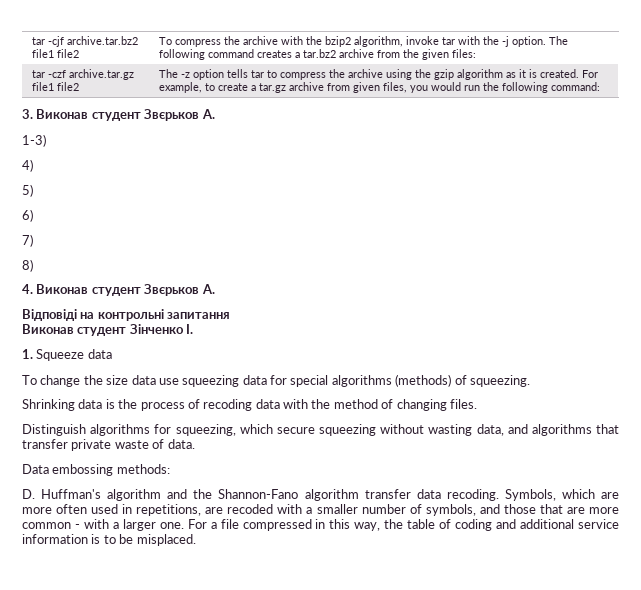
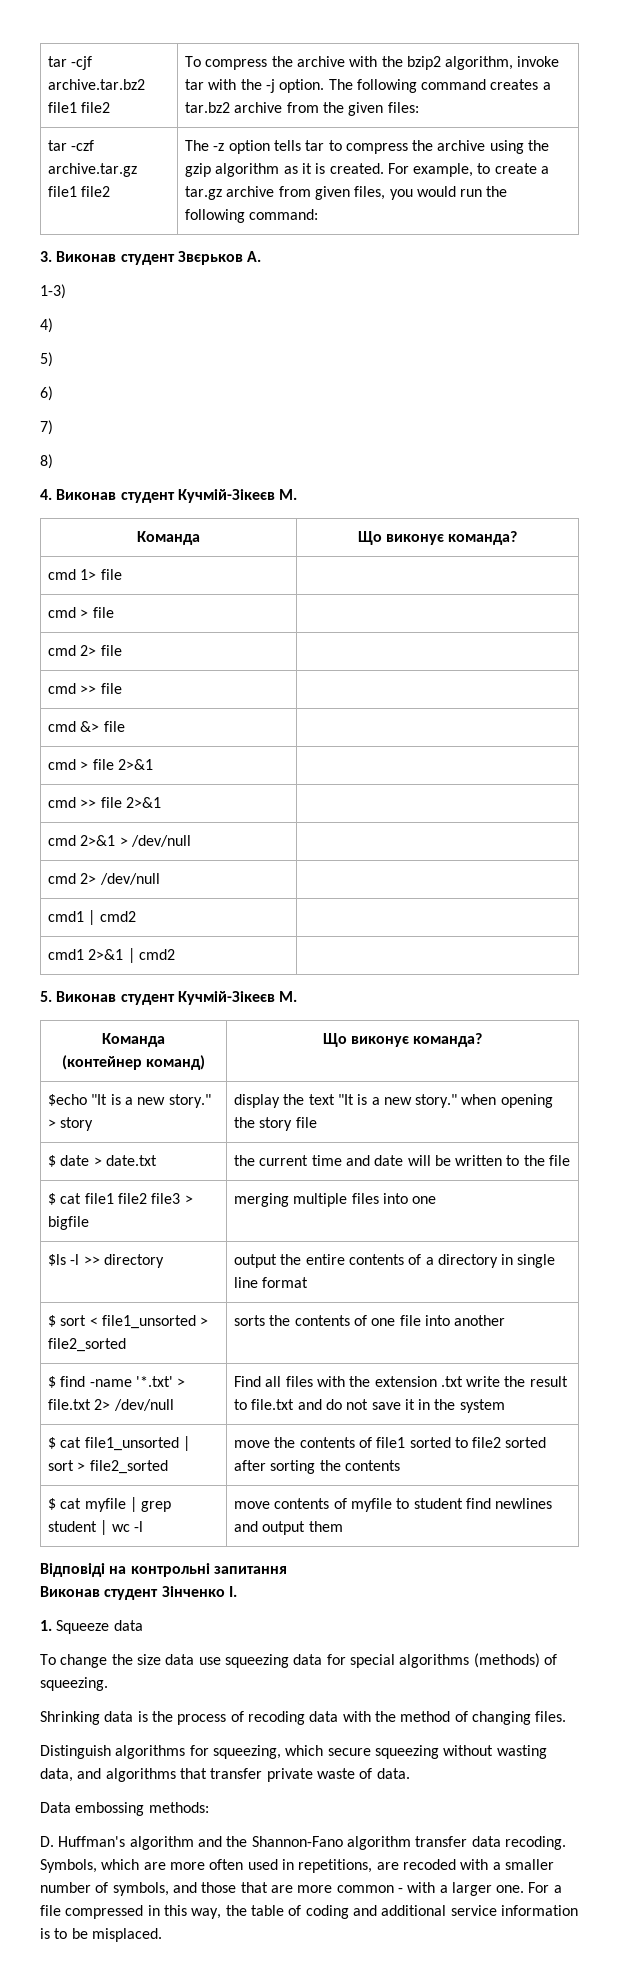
- 4. Виконав студент Звєрьков А.
+ 4. Виконав студент Кучмій-Зікеєв М.
+ Команда | Що виконує команда?
+ cmd 1> file |
+ cmd > file |
+ cmd 2> file |
+ cmd >> file |
+ cmd &> file |
+ cmd > file 2>&1 |
+ cmd >> file 2>&1 |
+ cmd 2>&1 > /dev/null |
+ cmd 2> /dev/null |
+ cmd1 | cmd2 |
+ cmd1 2>&1 | cmd2 |
+ 5. Виконав студент Кучмій-Зікеєв М.
+ Команда
+ (контейнер команд) | Що виконує команда?
+ $echo "It is a new story." > story | display the text "It is a new story." when opening the story file
+ $ date > date.txt | the current time and date will be written to the file
+ $ cat file1 file2 file3 > bigfile | merging multiple files into one
+ $ls -l >> directory | output the entire contents of a directory in single line format
+ $ sort < file1_unsorted > file2_sorted | sorts the contents of one file into another
+ $ find -name '*.txt' > file.txt 2> /dev/null | Find all files with the extension .txt write the result to file.txt and do not save it in the system
+ $ cat file1_unsorted | sort > file2_sorted | move the contents of file1 sorted to file2 sorted after sorting the contents
+ $ cat myfile | grep student | wc -l | move contents of myfile to student find newlines and output them

